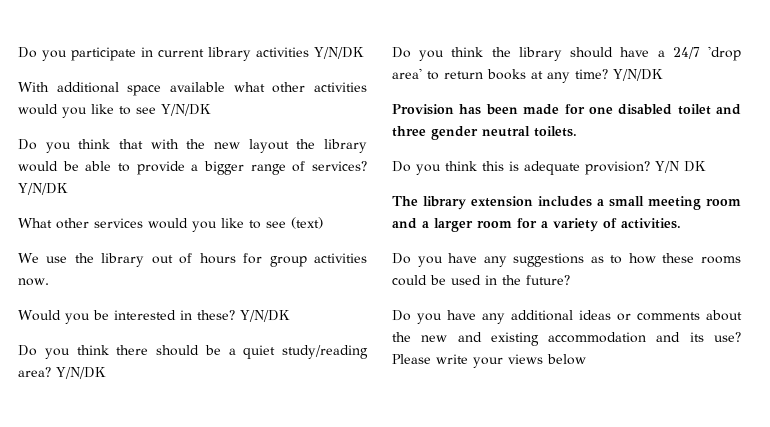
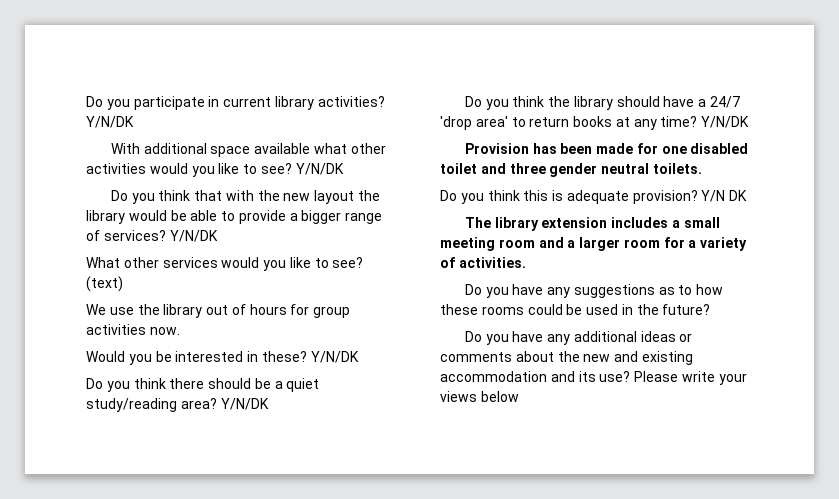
- Do you participate in current library activities Y/N/DK
+ Do you participate in current library activities? Y/N/DK
- With additional space available what other activities would you like to see Y/N/DK
+ With additional space available what other activities would you like to see? Y/N/DK
- What other services would you like to see (text)
+ What other services would you like to see? (text)

